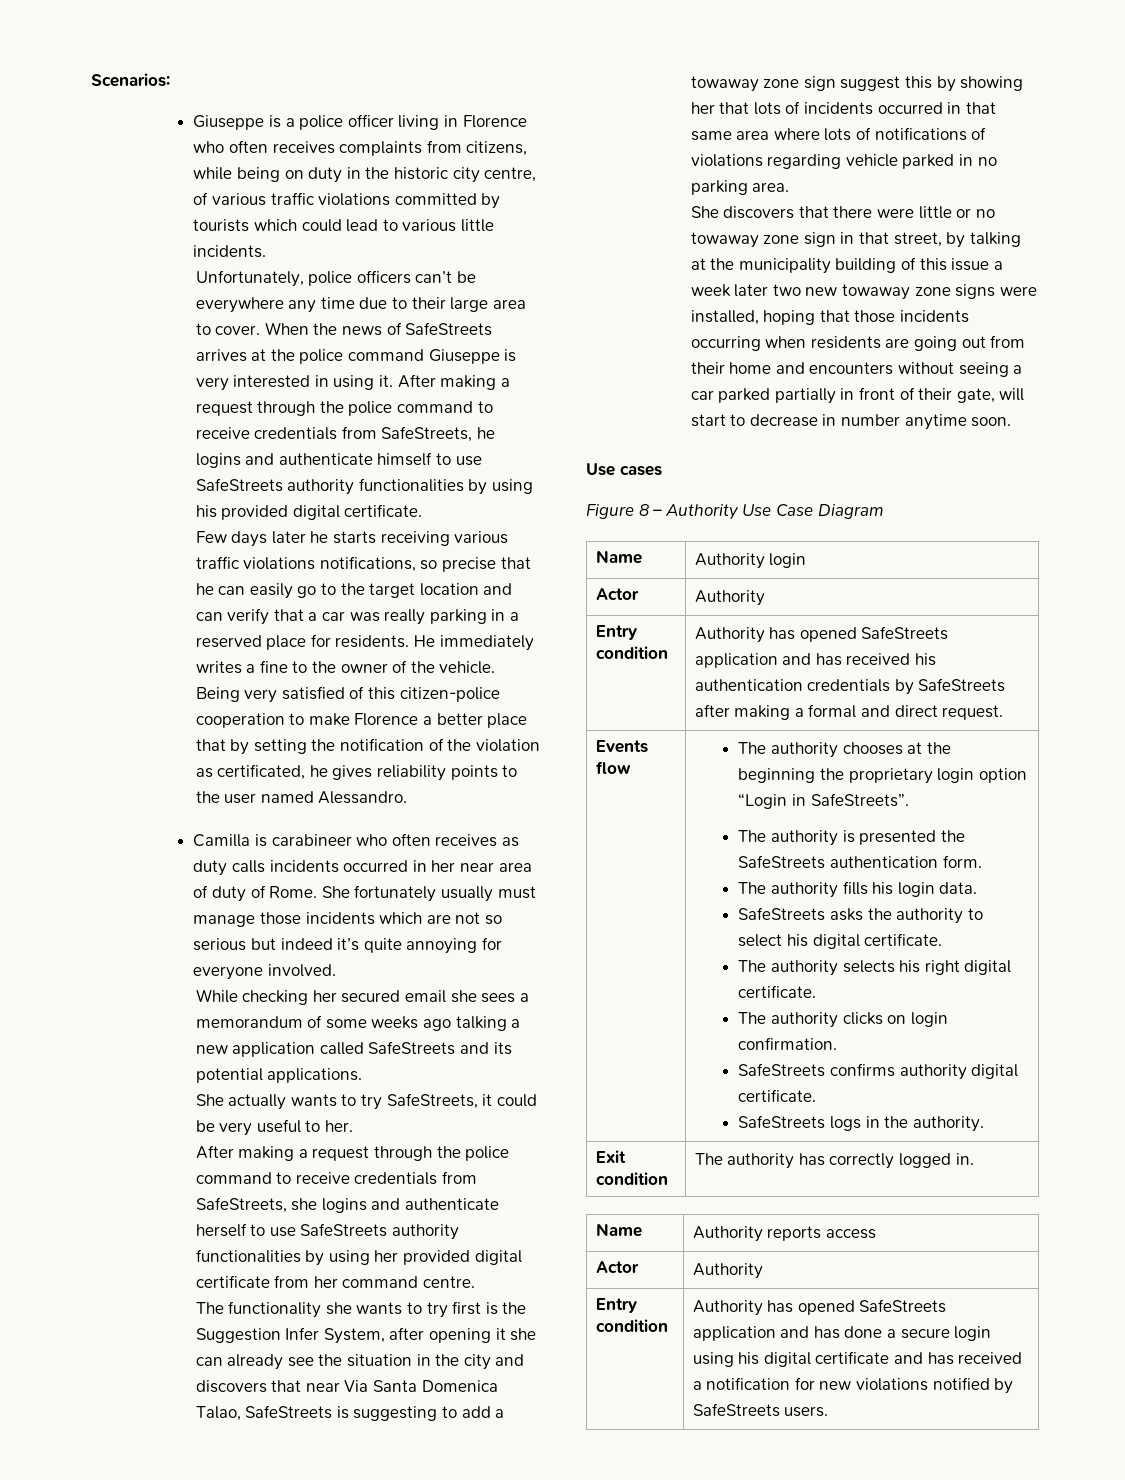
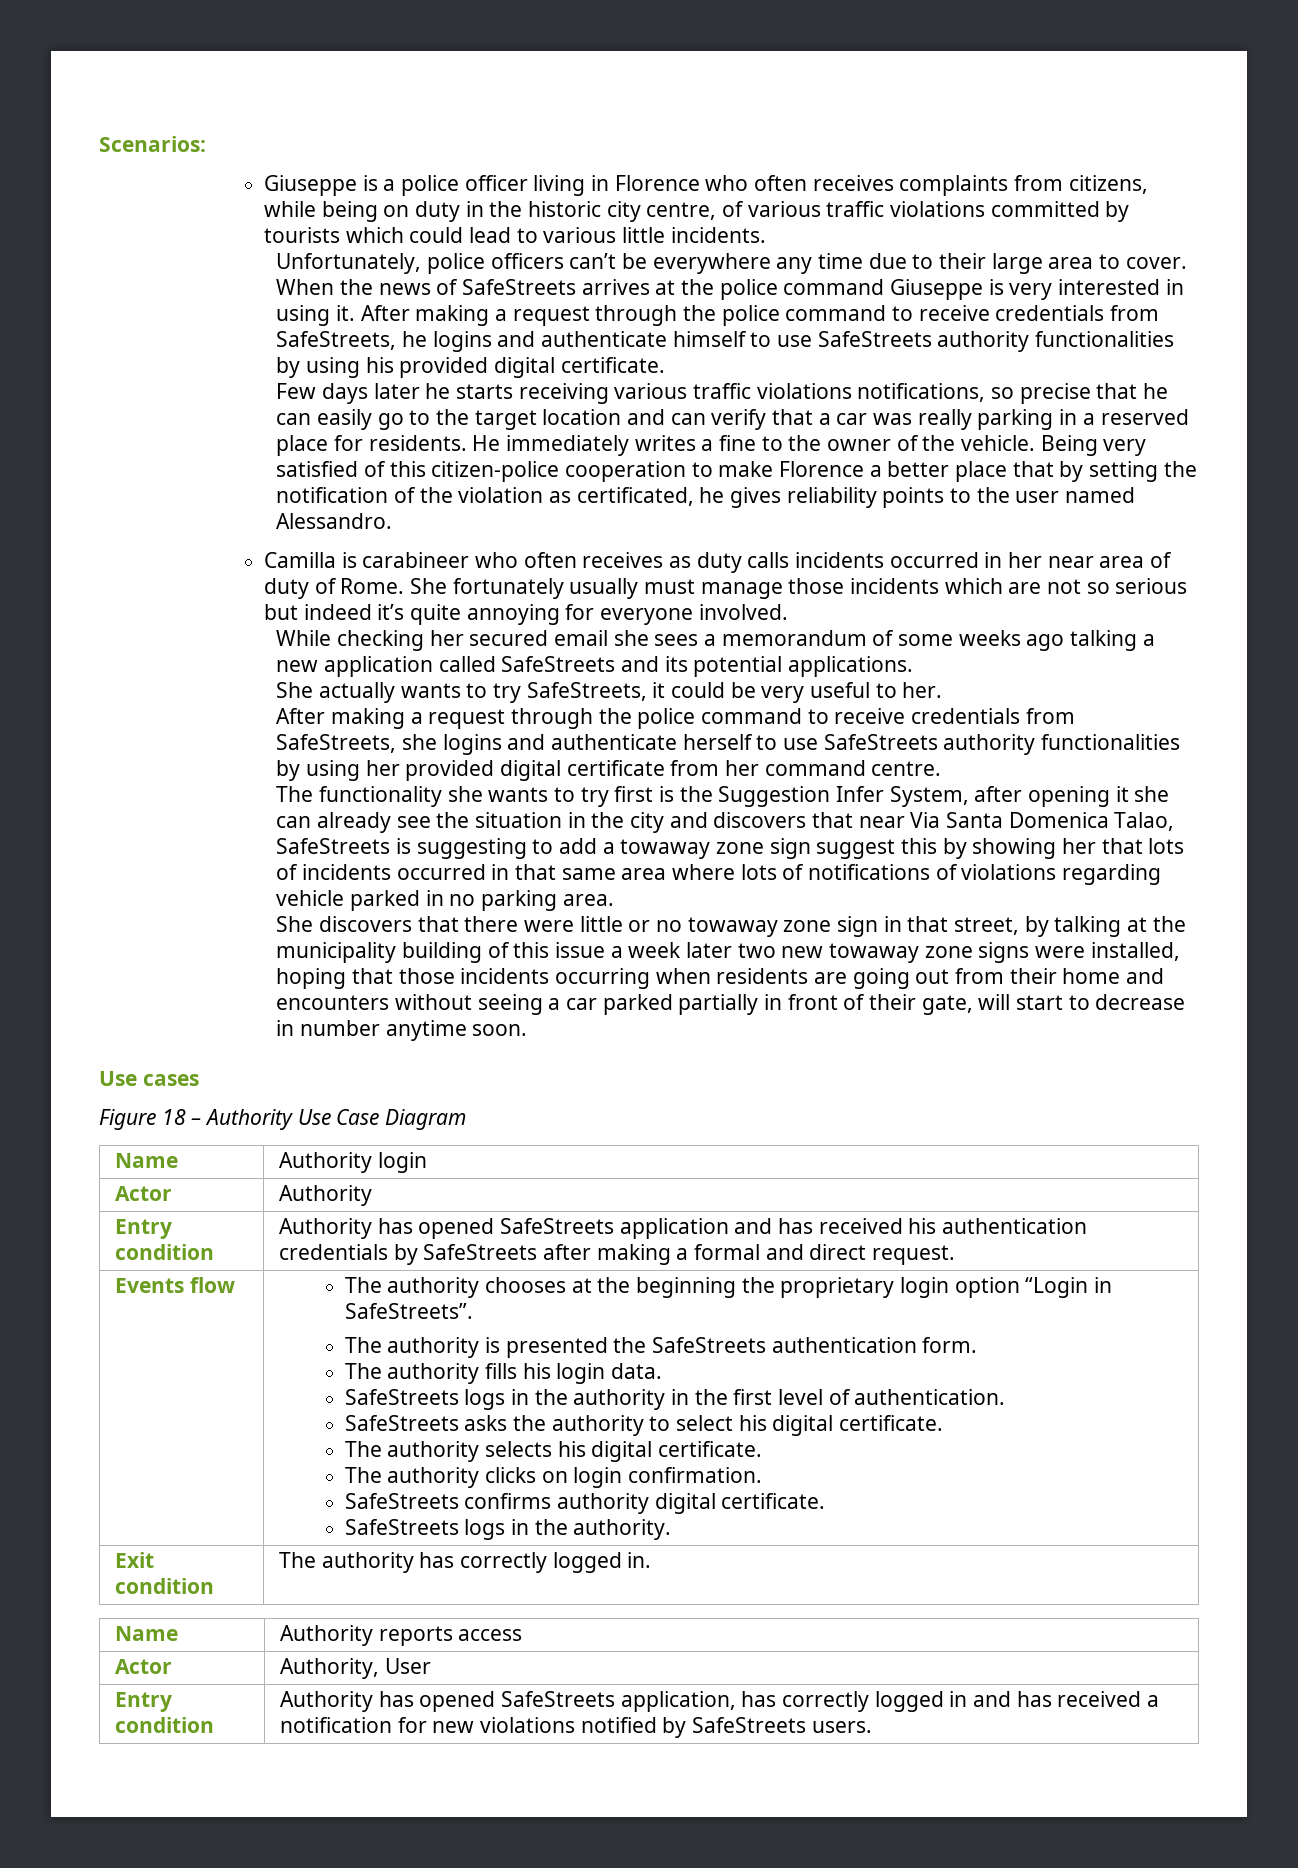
- Figure 8 – Authority Use Case Diagram
+ Figure 18 – Authority Use Case Diagram
+ SafeStreets logs in the authority in the first level of authentication.
- The authority selects his right digital certificate.
+ The authority selects his digital certificate.
  Name | Authority reports access
- Actor | Authority
- Entry condition | Authority has opened SafeStreets application and has done a secure login using his digital certificate and has received a notification for new violations notified by SafeStreets users.
+ Actor | Authority, User
+ Entry condition | Authority has opened SafeStreets application, has correctly logged in and has received a notification for new violations notified by SafeStreets users.

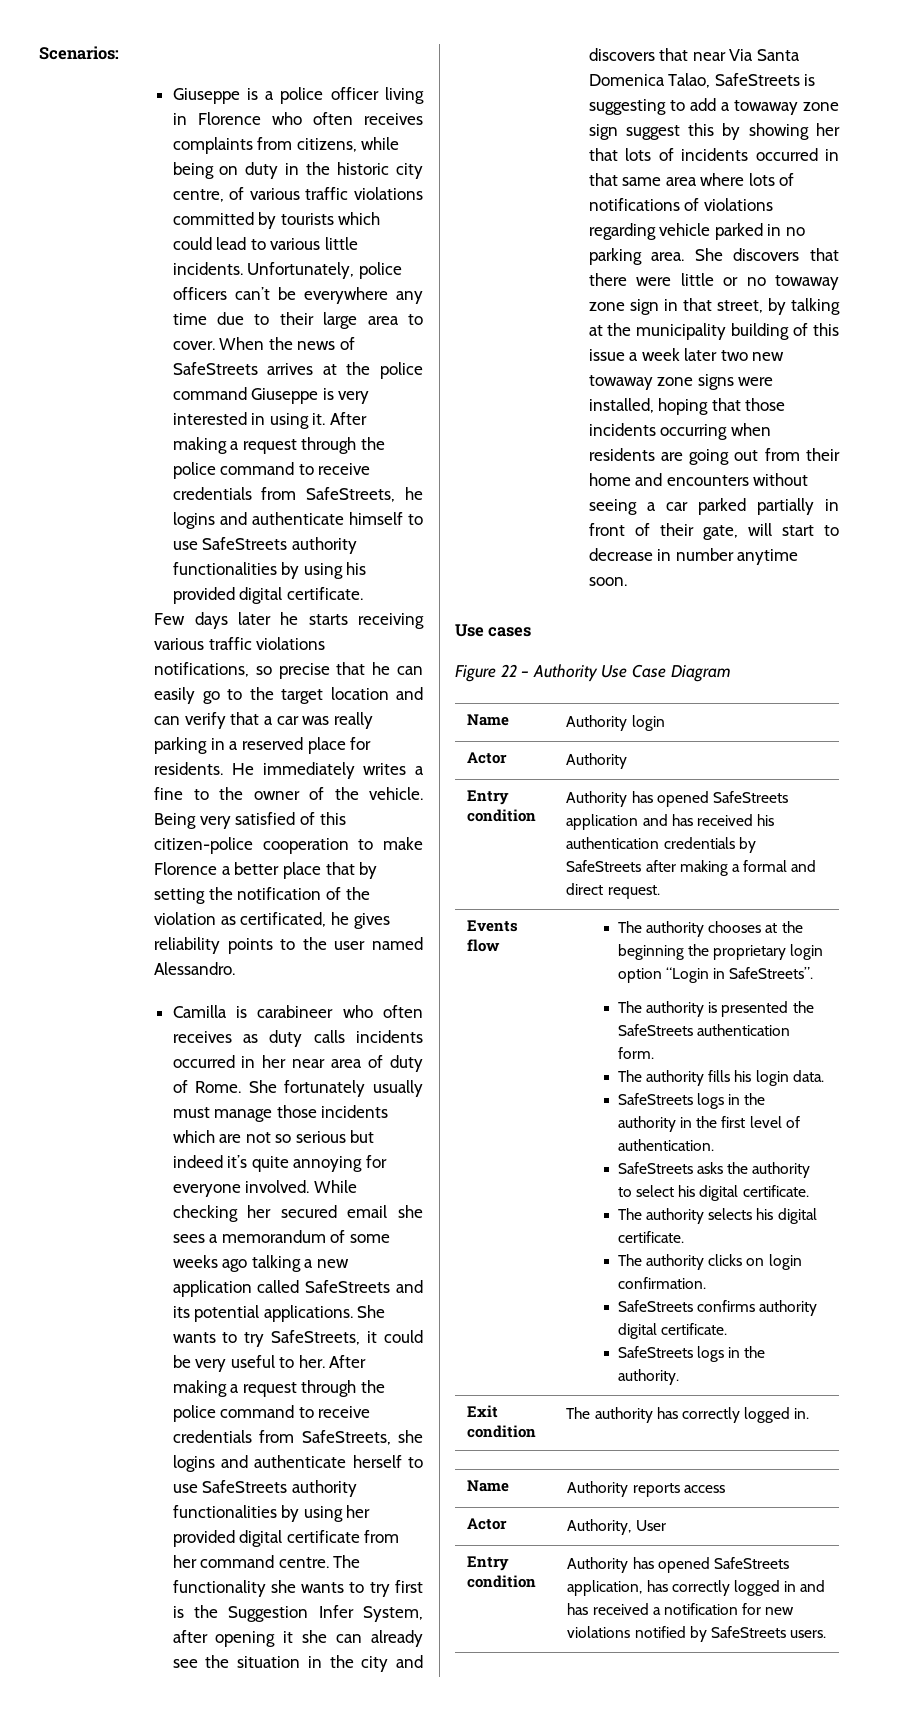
- Giuseppe is a police officer living in Florence who often receives complaints from citizens, while being on duty in the historic city centre, of various traffic violations committed by tourists which could lead to various little incidents.
- Unfortunately, police officers can’t be everywhere any time due to their large area to cover.
+ Giuseppe is a police officer living in Florence who often receives complaints from citizens, while being on duty in the historic city centre, of various traffic violations committed by tourists which could lead to various little incidents. Unfortunately, police officers can’t be everywhere any time due to their large area to cover.
- She fortunately usually must manage those incidents which are not so serious but indeed it’s quite annoying for everyone involved.
- While checking her secured email she sees a memorandum of some weeks ago talking a new application called SafeStreets and its potential applications.
- She actually wants to try SafeStreets, it could be very useful to her.
- After making a request through the police command to receive credentials from SafeStreets, she logins and authenticate herself to use SafeStreets authority functionalities by using her provided digital certificate from her command centre.
- The functionality she wants to try first is the Suggestion Infer System, after opening it she can already see the situation in the city and discovers that near Via Santa Domenica Talao, SafeStreets is suggesting to add a towaway zone sign suggest this by showing her that lots of incidents occurred in that same area where lots of notifications of violations regarding vehicle parked in no parking area.
- She discovers that there were little or no towaway zone sign in that street, by talking at the municipality building of this issue a week later two new towaway zone signs were installed, hoping that those incidents occurring when residents are going out from their home and encounters without seeing a car parked partially in front of their gate, will start to decrease in number anytime soon.
+ She fortunately usually must manage those incidents which are not so serious but indeed it’s quite annoying for everyone involved. While checking her secured email she sees a memorandum of some weeks ago talking a new application called SafeStreets and its potential applications. She wants to try SafeStreets, it could be very useful to her. After making a request through the police command to receive credentials from SafeStreets, she logins and authenticate herself to use SafeStreets authority functionalities by using her provided digital certificate from her command centre. The functionality she wants to try first is the Suggestion Infer System, after opening it she can already see the situation in the city and discovers that near Via Santa Domenica Talao, SafeStreets is suggesting to add a towaway zone sign suggest this by showing her that lots of incidents occurred in that same area where lots of notifications of violations regarding vehicle parked in no parking area. She discovers that there were little or no towaway zone sign in that street, by talking at the municipality building of this issue a week later two new towaway zone signs were installed, hoping that those incidents occurring when residents are going out from their home and encounters without seeing a car parked partially in front of their gate, will start to decrease in number anytime soon.
- Figure 18 – Authority Use Case Diagram
+ Figure 22 – Authority Use Case Diagram

